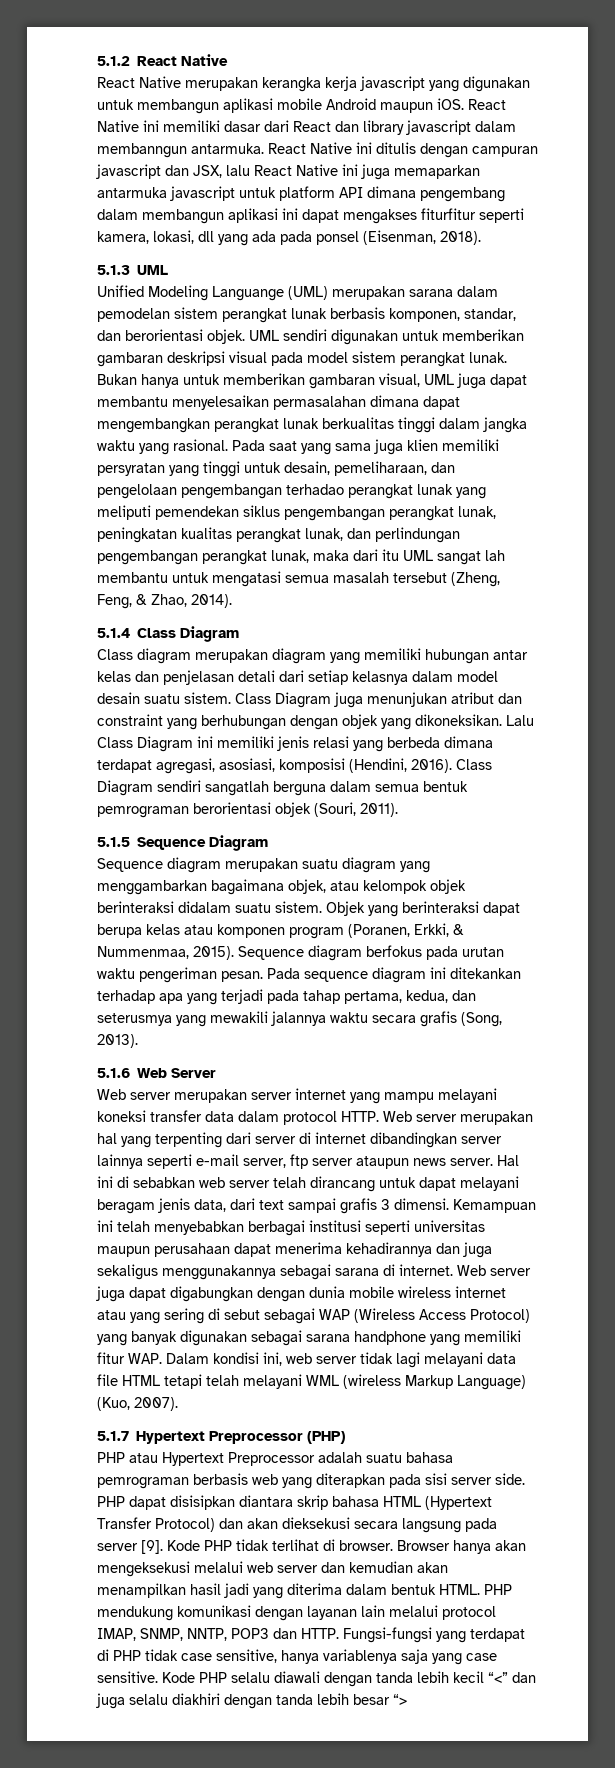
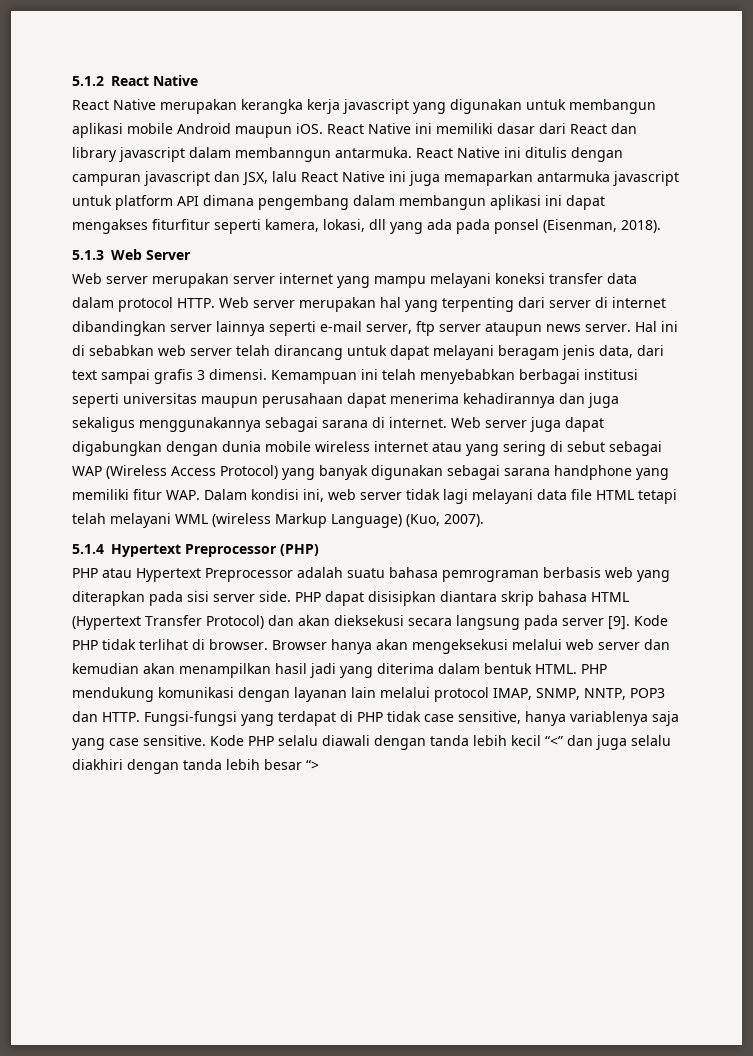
- 5.1.3 UML
- Unified Modeling Languange (UML) merupakan sarana dalam pemodelan sistem perangkat lunak berbasis komponen, standar, dan berorientasi objek. UML sendiri digunakan untuk memberikan gambaran deskripsi visual pada model sistem perangkat lunak. Bukan hanya untuk memberikan gambaran visual, UML juga dapat membantu menyelesaikan permasalahan dimana dapat mengembangkan perangkat lunak berkualitas tinggi dalam jangka waktu yang rasional. Pada saat yang sama juga klien memiliki persyratan yang tinggi untuk desain, pemeliharaan, dan pengelolaan pengembangan terhadao perangkat lunak yang meliputi pemendekan siklus pengembangan perangkat lunak, peningkatan kualitas perangkat lunak, dan perlindungan pengembangan perangkat lunak, maka dari itu UML sangat lah membantu untuk mengatasi semua masalah tersebut (Zheng, Feng, & Zhao, 2014).
- 5.1.4 Class Diagram
- Class diagram merupakan diagram yang memiliki hubungan antar kelas dan penjelasan detali dari setiap kelasnya dalam model desain suatu sistem. Class Diagram juga menunjukan atribut dan constraint yang berhubungan dengan objek yang dikoneksikan. Lalu Class Diagram ini memiliki jenis relasi yang berbeda dimana terdapat agregasi, asosiasi, komposisi (Hendini, 2016). Class Diagram sendiri sangatlah berguna dalam semua bentuk pemrograman berorientasi objek (Souri, 2011).
- 5.1.5 Sequence Diagram
- Sequence diagram merupakan suatu diagram yang menggambarkan bagaimana objek, atau kelompok objek berinteraksi didalam suatu sistem. Objek yang berinteraksi dapat berupa kelas atau komponen program (Poranen, Erkki, & Nummenmaa, 2015). Sequence diagram berfokus pada urutan waktu pengeriman pesan. Pada sequence diagram ini ditekankan terhadap apa yang terjadi pada tahap pertama, kedua, dan seterusmya yang mewakili jalannya waktu secara grafis (Song, 2013).
- 5.1.6 Web Server
+ 5.1.3 Web Server
- 5.1.7 Hypertext Preprocessor (PHP)
+ 5.1.4 Hypertext Preprocessor (PHP)

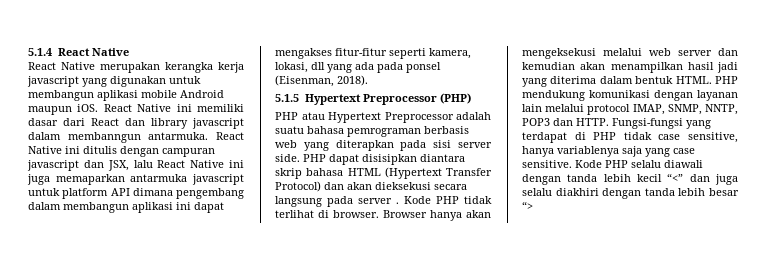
- 5.1.2 React Native
+ 5.1.4 React Native
- React Native ini ditulis dengan campuran javascript dan JSX, lalu React Native ini juga memaparkan antarmuka javascript untuk platform API dimana pengembang dalam membangun aplikasi ini dapat mengakses fiturfitur seperti kamera, lokasi, dll yang ada pada ponsel (Eisenman, 2018).
+ React Native ini ditulis dengan campuran javascript dan JSX, lalu React Native ini juga memaparkan antarmuka javascript untuk platform API dimana pengembang dalam membangun aplikasi ini dapat mengakses fitur-fitur seperti kamera, lokasi, dll yang ada pada ponsel (Eisenman, 2018).
- 5.1.3 Web Server
- Web server merupakan server internet yang mampu melayani koneksi transfer data dalam protocol HTTP. Web server merupakan hal yang terpenting dari server di internet dibandingkan server lainnya seperti e-mail server, ftp server ataupun news server. Hal ini di sebabkan web server telah dirancang untuk dapat melayani beragam jenis data, dari text sampai grafis 3 dimensi. Kemampuan ini telah menyebabkan berbagai institusi seperti universitas maupun perusahaan dapat menerima kehadirannya dan juga sekaligus menggunakannya sebagai sarana di internet. Web server juga dapat digabungkan dengan dunia mobile wireless internet atau yang sering di sebut sebagai WAP (Wireless Access Protocol) yang banyak digunakan sebagai sarana handphone yang memiliki fitur WAP. Dalam kondisi ini, web server tidak lagi melayani data file HTML tetapi telah melayani WML (wireless Markup Language) (Kuo, 2007).
- 5.1.4 Hypertext Preprocessor (PHP)
+ 5.1.5 Hypertext Preprocessor (PHP)
- PHP dapat disisipkan diantara skrip bahasa HTML (Hypertext Transfer Protocol) dan akan dieksekusi secara langsung pada server [9].
+ PHP dapat disisipkan diantara skrip bahasa HTML (Hypertext Transfer Protocol) dan akan dieksekusi secara langsung pada server .

